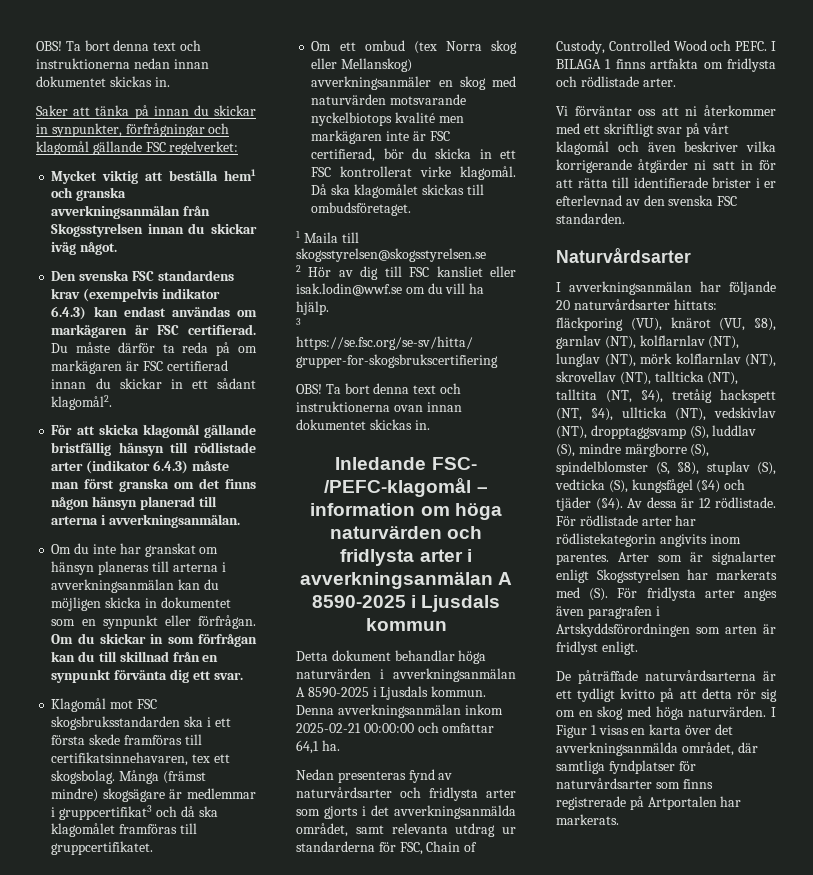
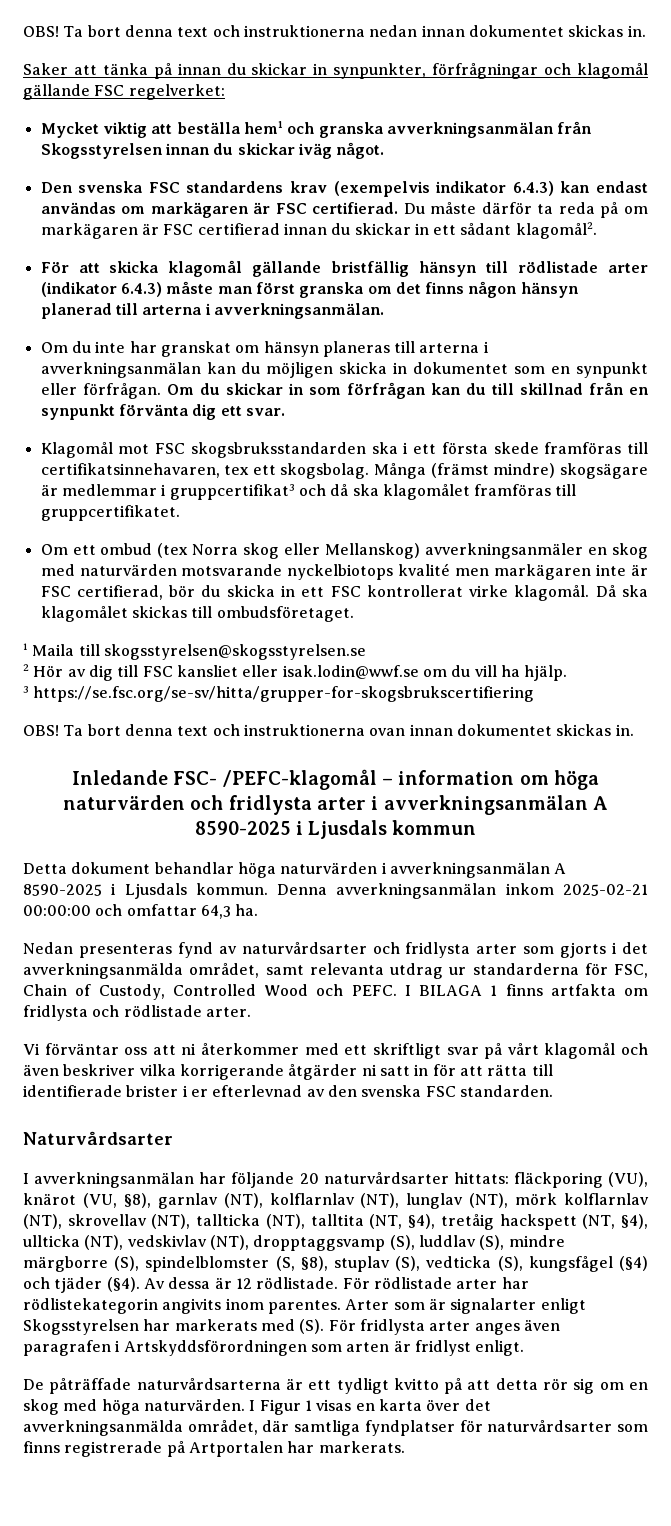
- Denna avverkningsanmälan inkom 2025-02-21 00:00:00 och omfattar 64,1 ha.
+ Denna avverkningsanmälan inkom 2025-02-21 00:00:00 och omfattar 64,3 ha.

